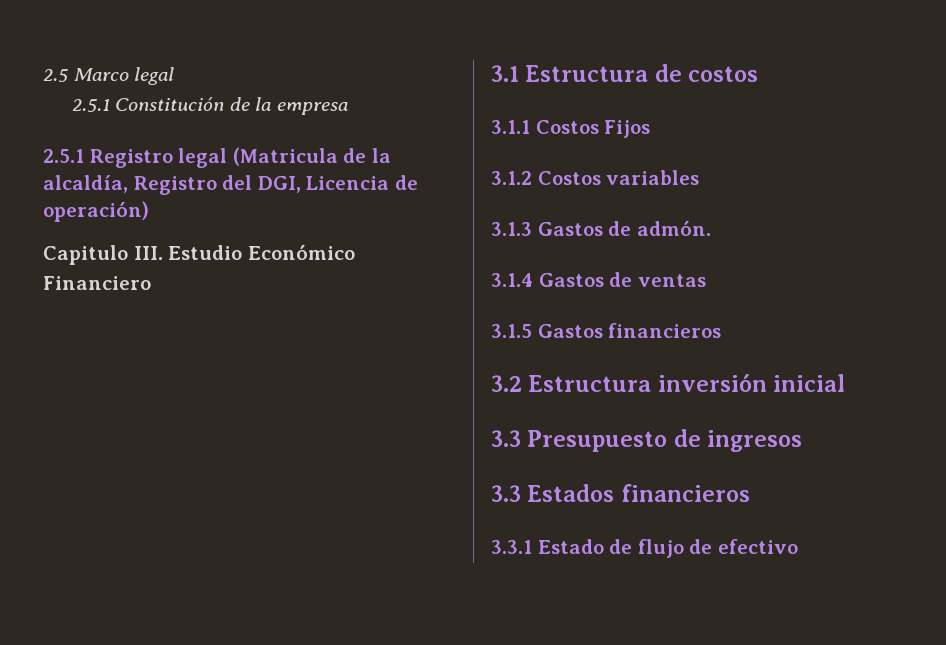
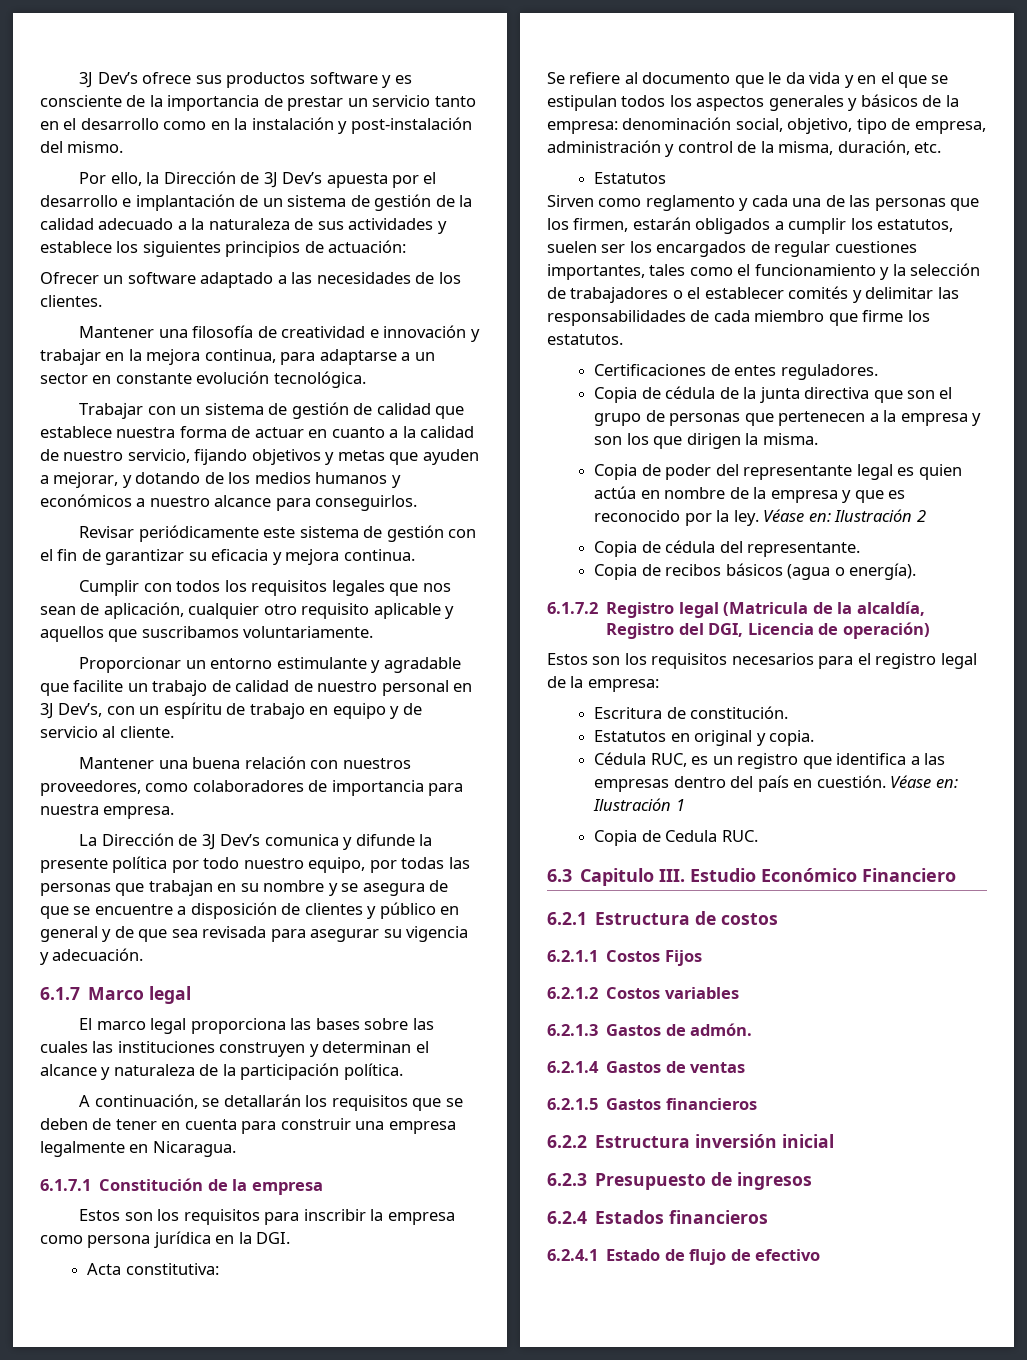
- 2.5 Marco legal
- 2.5.1 Constitución de la empresa
- 2.5.1 Registro legal (Matricula de la alcaldía, Registro del DGI, Licencia de operación)
+ 3J Dev’s ofrece sus productos software y es consciente de la importancia de prestar un servicio tanto en el desarrollo como en la instalación y post-instalación del mismo.
+ Por ello, la Dirección de 3J Dev’s apuesta por el desarrollo e implantación de un sistema de gestión de la calidad adecuado a la naturaleza de sus actividades y establece los siguientes principios de actuación:
+ Ofrecer un software adaptado a las necesidades de los clientes.
+ Mantener una filosofía de creatividad e innovación y trabajar en la mejora continua, para adaptarse a un sector en constante evolución tecnológica.
+ Trabajar con un sistema de gestión de calidad que establece nuestra forma de actuar en cuanto a la calidad de nuestro servicio, fijando objetivos y metas que ayuden a mejorar, y dotando de los medios humanos y económicos a nuestro alcance para conseguirlos.
+ Revisar periódicamente este sistema de gestión con el fin de garantizar su eficacia y mejora continua.
+ Cumplir con todos los requisitos legales que nos sean de aplicación, cualquier otro requisito aplicable y aquellos que suscribamos voluntariamente.
+ Proporcionar un entorno estimulante y agradable que facilite un trabajo de calidad de nuestro personal en 3J Dev’s, con un espíritu de trabajo en equipo y de servicio al cliente.
+ Mantener una buena relación con nuestros proveedores, como colaboradores de importancia para nuestra empresa.
+ La Dirección de 3J Dev’s comunica y difunde la presente política por todo nuestro equipo, por todas las personas que trabajan en su nombre y se asegura de que se encuentre a disposición de clientes y público en general y de que sea revisada para asegurar su vigencia y adecuación.
+ 6.1.7 Marco legal
+ El marco legal proporciona las bases sobre las cuales las instituciones construyen y determinan el alcance y naturaleza de la participación política.
+ A continuación, se detallarán los requisitos que se deben de tener en cuenta para construir una empresa legalmente en Nicaragua.
+ 6.1.7.1 Constitución de la empresa
+ Estos son los requisitos para inscribir la empresa como persona jurídica en la DGI.
+ Acta constitutiva:
+ Se refiere al documento que le da vida y en el que se estipulan todos los aspectos generales y básicos de la empresa: denominación social, objetivo, tipo de empresa, administración y control de la misma, duración, etc.
+ Estatutos
+ Sirven como reglamento y cada una de las personas que los firmen, estarán obligados a cumplir los estatutos, suelen ser los encargados de regular cuestiones importantes, tales como el funcionamiento y la selección de trabajadores o el establecer comités y delimitar las responsabilidades de cada miembro que firme los estatutos.
+ Certificaciones de entes reguladores.
+ Copia de cédula de la junta directiva que son el grupo de personas que pertenecen a la empresa y son los que dirigen la misma.
+ Copia de poder del representante legal es quien actúa en nombre de la empresa y que es reconocido por la ley. Véase en: Ilustración 2
+ Copia de cédula del representante.
+ Copia de recibos básicos (agua o energía).
+ 6.1.7.2 Registro legal (Matricula de la alcaldía, Registro del DGI, Licencia de operación)
- Capitulo III. Estudio Económico Financiero
+ Estos son los requisitos necesarios para el registro legal de la empresa:
+ Escritura de constitución.
+ Estatutos en original y copia.
+ Cédula RUC, es un registro que identifica a las empresas dentro del país en cuestión. Véase en: Ilustración 1
+ Copia de Cedula RUC.
+ 6.3 Capitulo III. Estudio Económico Financiero
- 3.1 Estructura de costos
+ 6.2.1 Estructura de costos
- 3.1.1 Costos Fijos
+ 6.2.1.1 Costos Fijos
- 3.1.2 Costos variables
+ 6.2.1.2 Costos variables
- 3.1.3 Gastos de admón.
+ 6.2.1.3 Gastos de admón.
- 3.1.4 Gastos de ventas
+ 6.2.1.4 Gastos de ventas
- 3.1.5 Gastos financieros
+ 6.2.1.5 Gastos financieros
- 3.2 Estructura inversión inicial
+ 6.2.2 Estructura inversión inicial
- 3.3 Presupuesto de ingresos
+ 6.2.3 Presupuesto de ingresos
- 3.3 Estados financieros
+ 6.2.4 Estados financieros
- 3.3.1 Estado de flujo de efectivo
+ 6.2.4.1 Estado de flujo de efectivo

